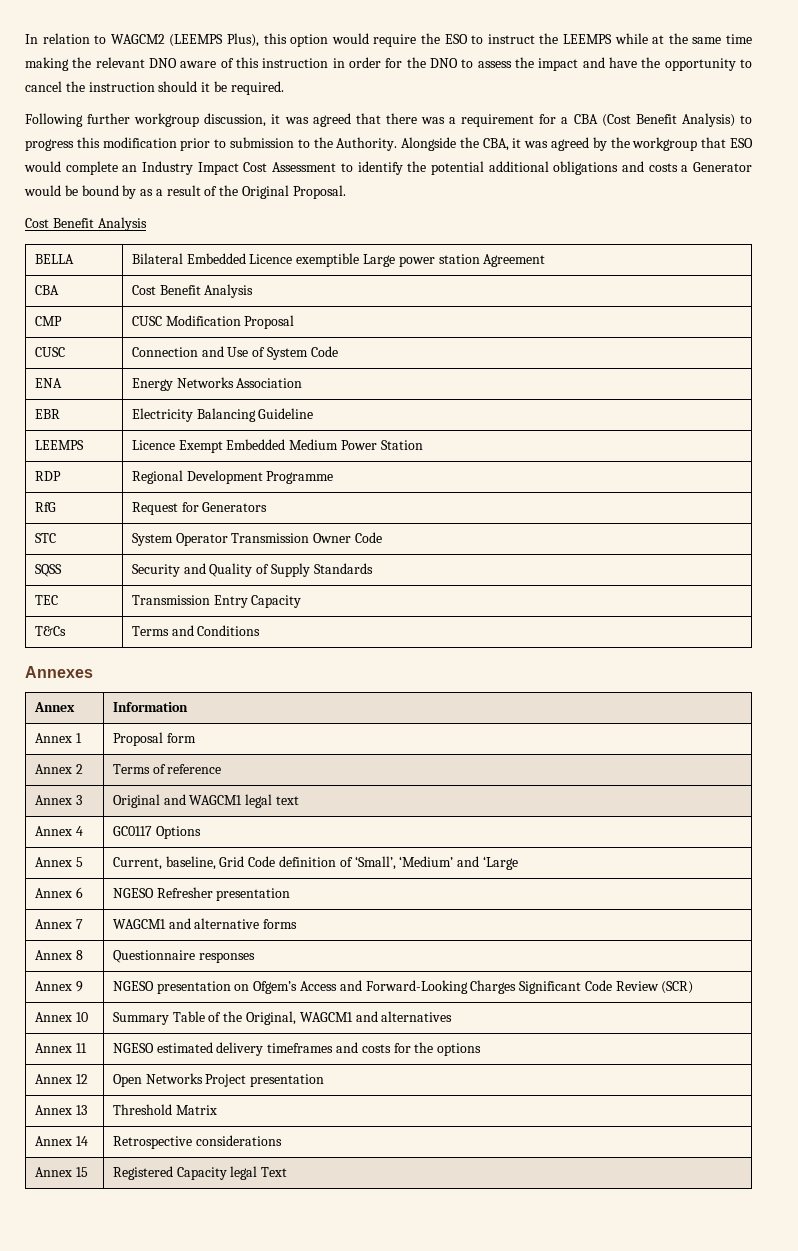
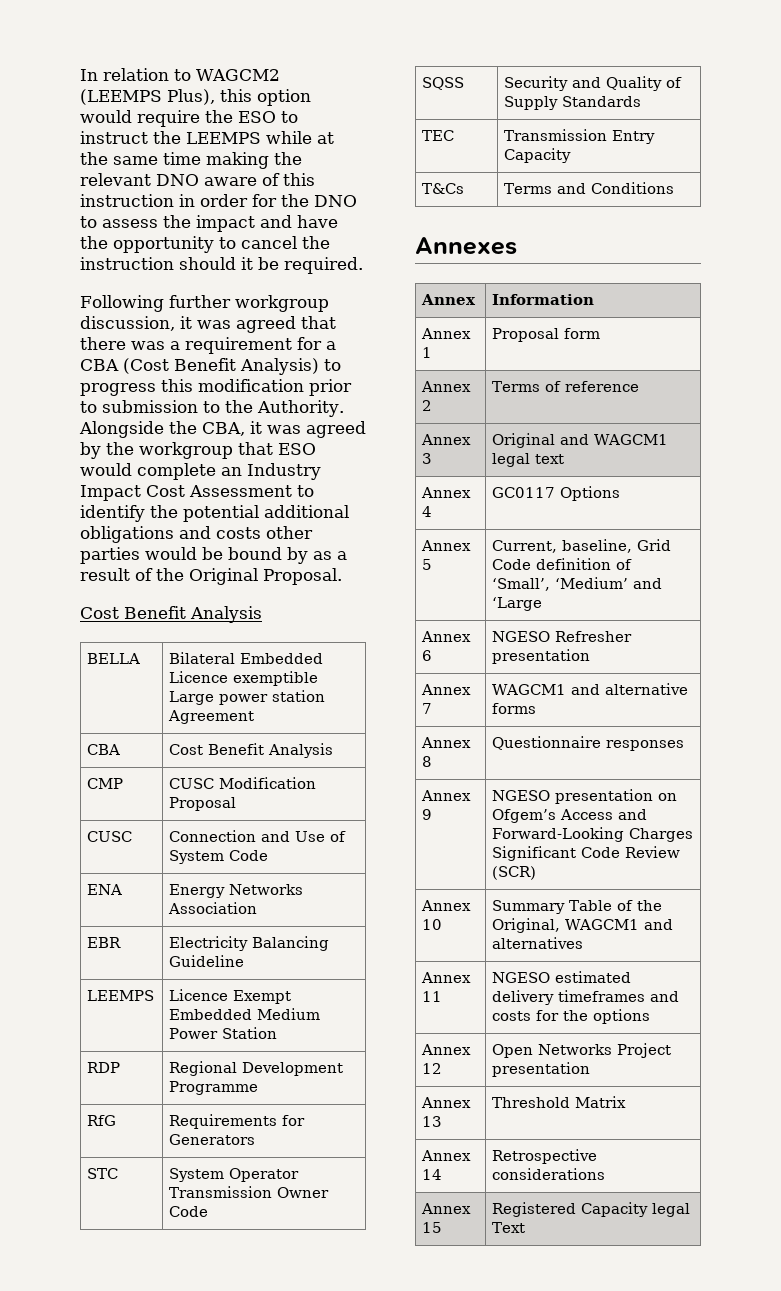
- Alongside the CBA, it was agreed by the workgroup that ESO would complete an Industry Impact Cost Assessment to identify the potential additional obligations and costs a Generator would be bound by as a result of the Original Proposal.
+ Alongside the CBA, it was agreed by the workgroup that ESO would complete an Industry Impact Cost Assessment to identify the potential additional obligations and costs other parties would be bound by as a result of the Original Proposal.
- RfG | Request for Generators
+ RfG | Requirements for Generators

